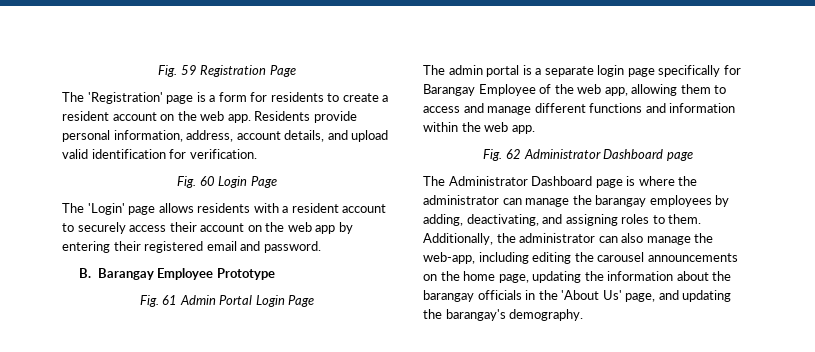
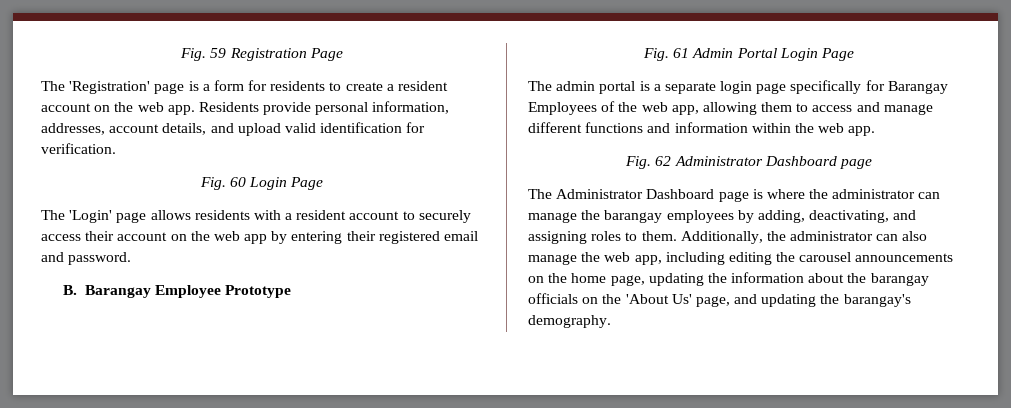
- Residents provide personal information, address, account details, and upload valid identification for verification.
+ Residents provide personal information, addresses, account details, and upload valid identification for verification.
- The admin portal is a separate login page specifically for Barangay Employee of the web app, allowing them to access and manage different functions and information within the web app.
+ The admin portal is a separate login page specifically for Barangay Employees of the web app, allowing them to access and manage different functions and information within the web app.
- Additionally, the administrator can also manage the web-app, including editing the carousel announcements on the home page, updating the information about the barangay officials in the 'About Us' page, and updating the barangay's demography.
+ Additionally, the administrator can also manage the web app, including editing the carousel announcements on the home page, updating the information about the barangay officials on the 'About Us' page, and updating the barangay's demography.

